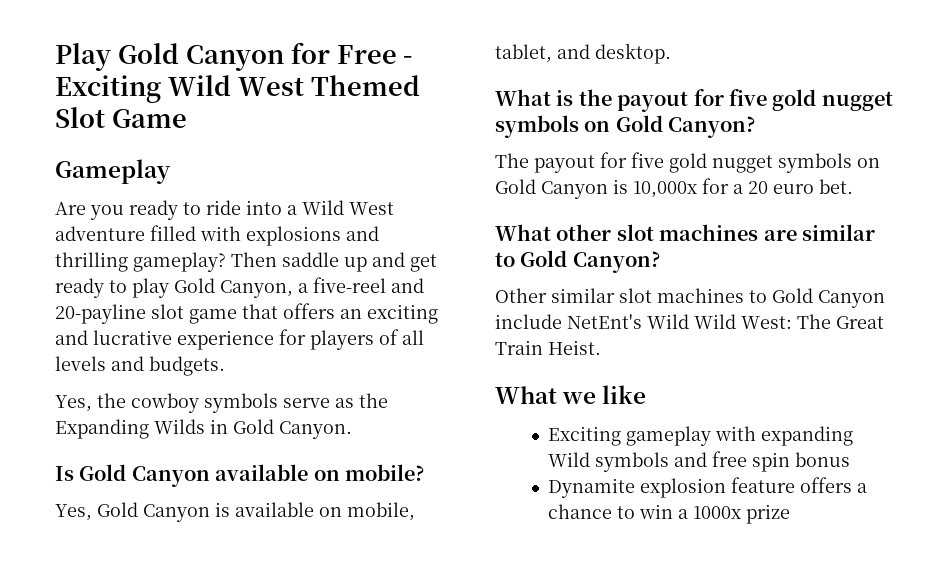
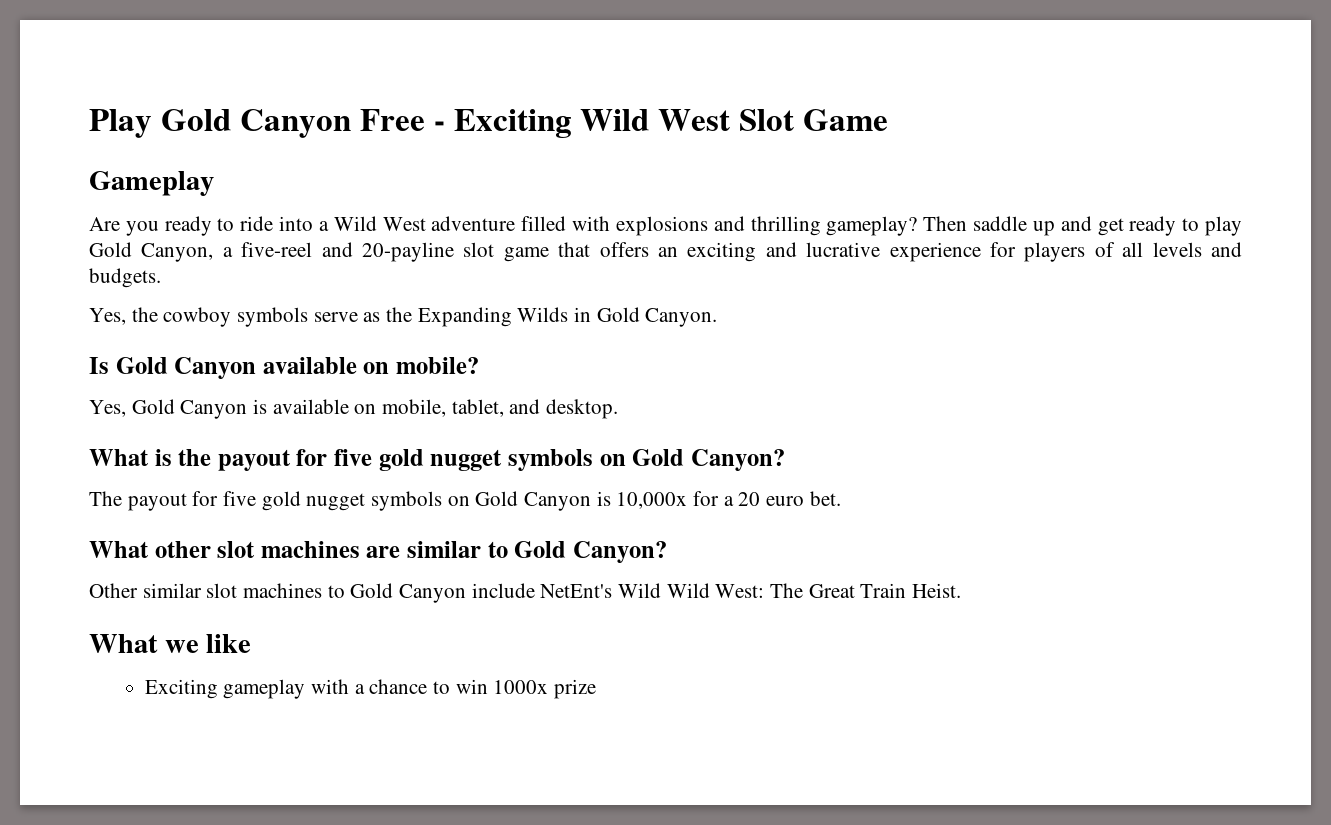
- Play Gold Canyon for Free - Exciting Wild West Themed Slot Game
+ Play Gold Canyon Free - Exciting Wild West Slot Game
- Exciting gameplay with expanding Wild symbols and free spin bonus
- Dynamite explosion feature offers a chance to win a 1000x prize
+ Exciting gameplay with a chance to win 1000x prize

